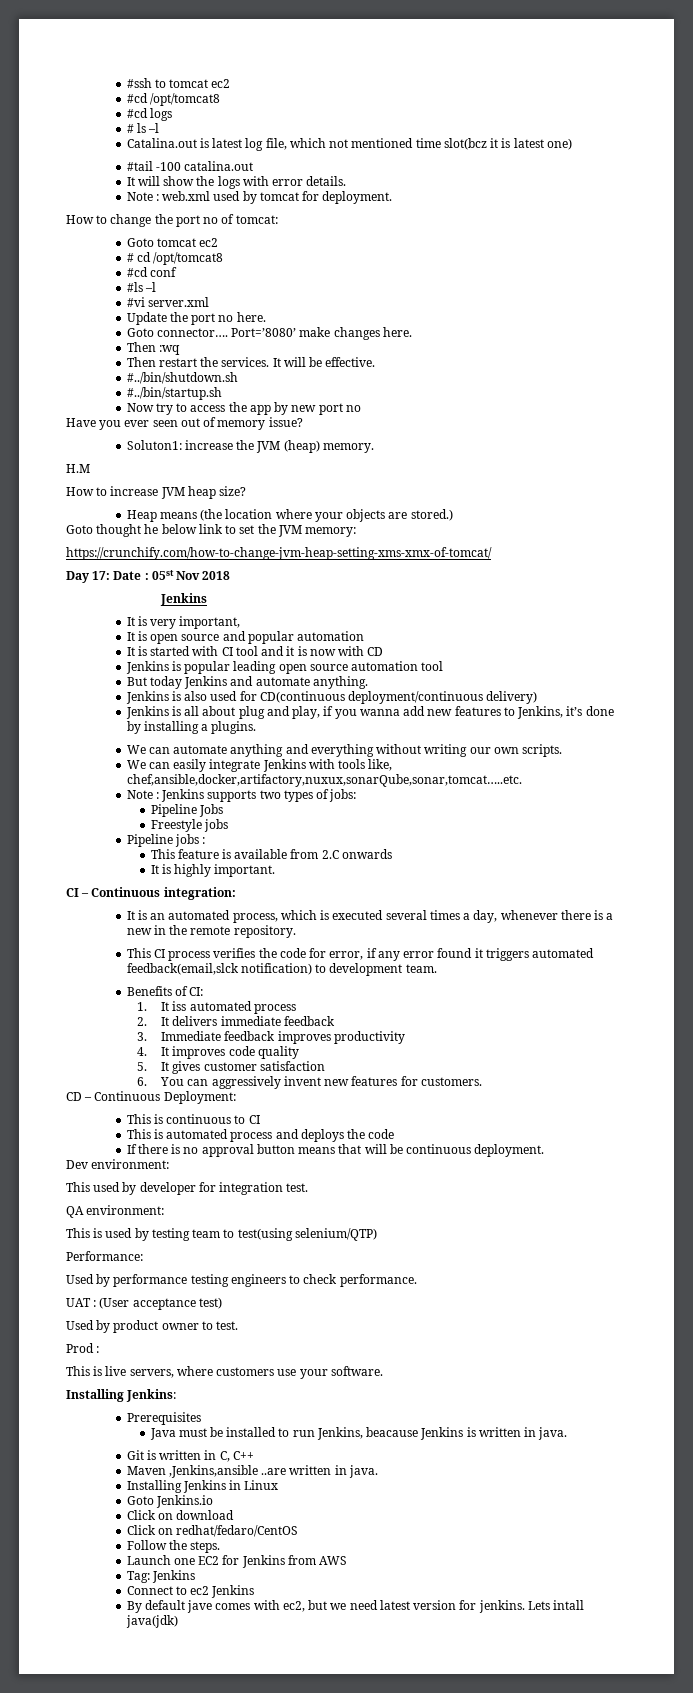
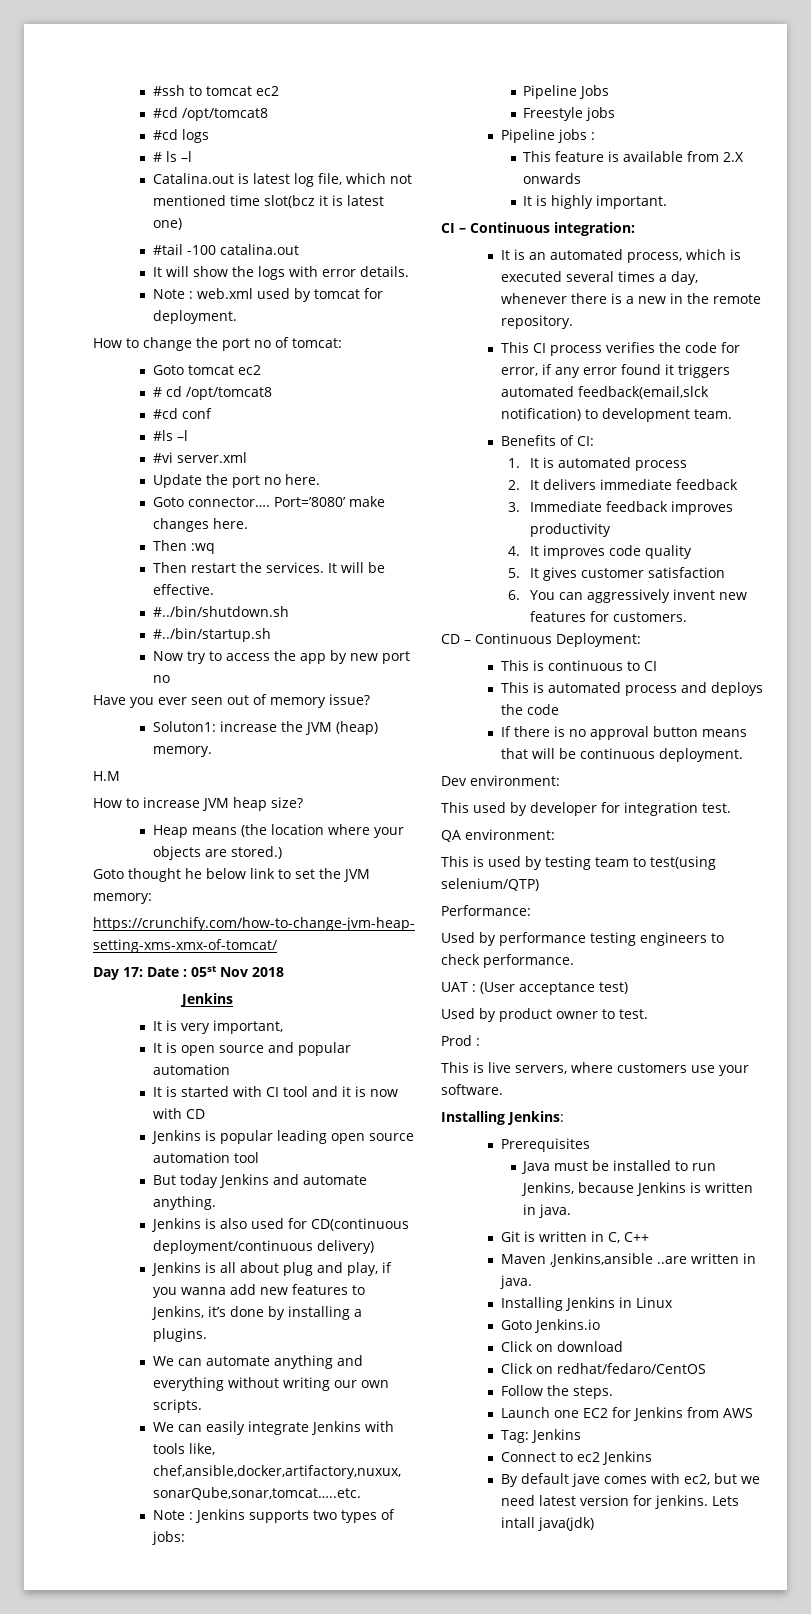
- This feature is available from 2.C onwards
+ This feature is available from 2.X onwards
- 1. It iss automated process
+ 1. It is automated process
- Java must be installed to run Jenkins, beacause Jenkins is written in java.
+ Java must be installed to run Jenkins, because Jenkins is written in java.

